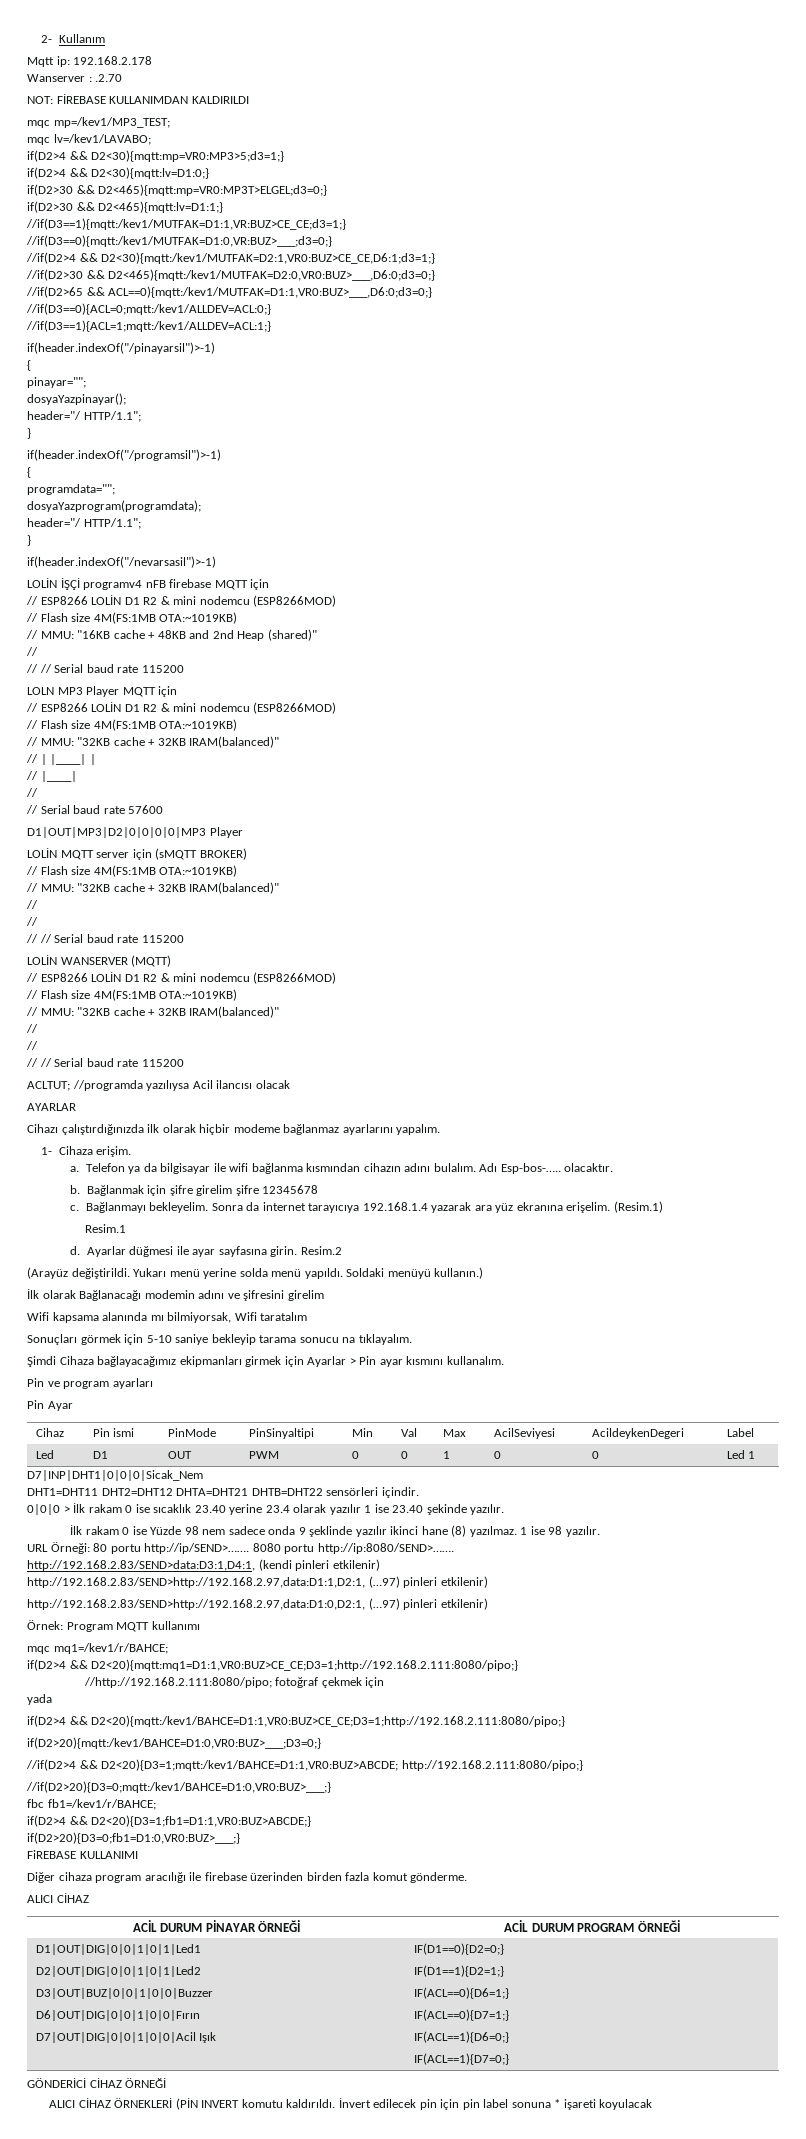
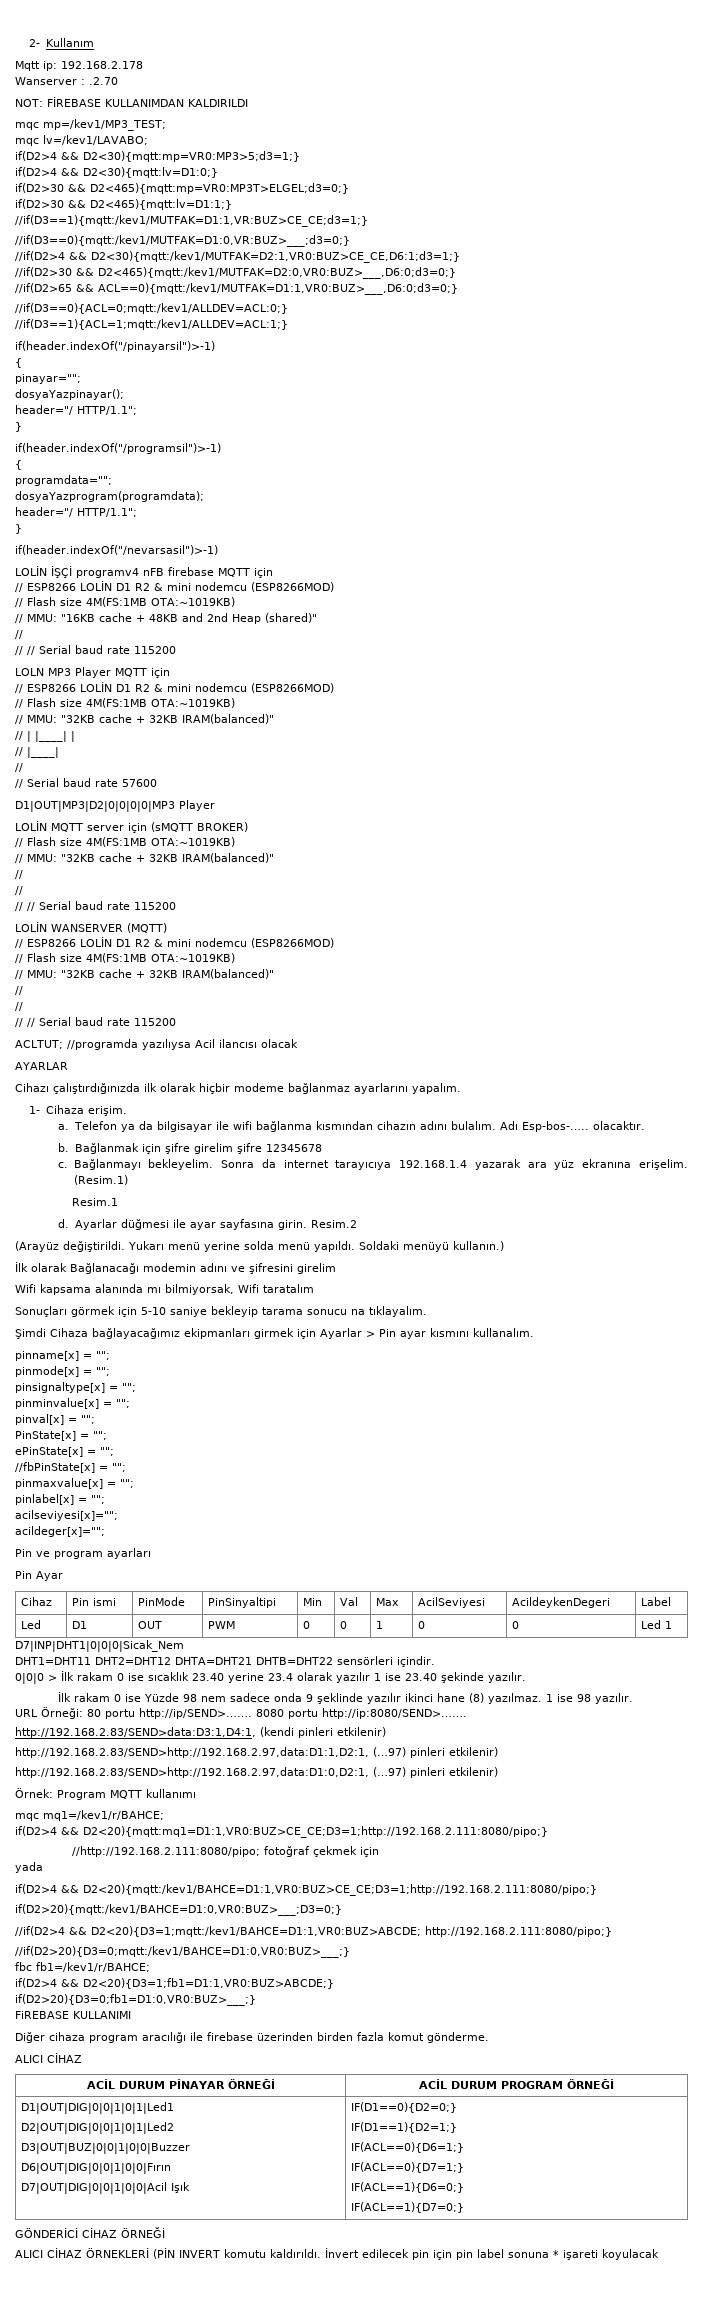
+ pinname[x] = "";
+ pinmode[x] = "";
+ pinsignaltype[x] = "";
+ pinminvalue[x] = "";
+ pinval[x] = "";
+ PinState[x] = "";
+ ePinState[x] = "";
+ //fbPinState[x] = "";
+ pinmaxvalue[x] = "";
+ pinlabel[x] = "";
+ acilseviyesi[x]="";
+ acildeger[x]="";

